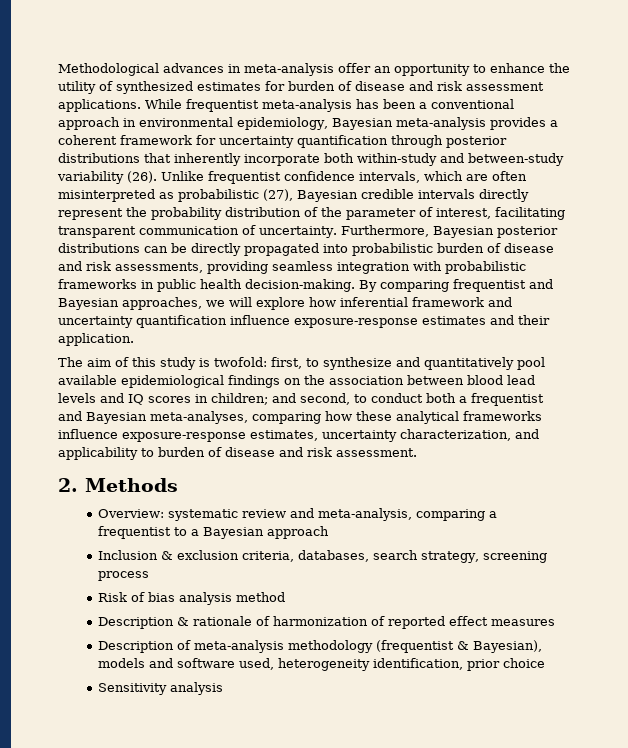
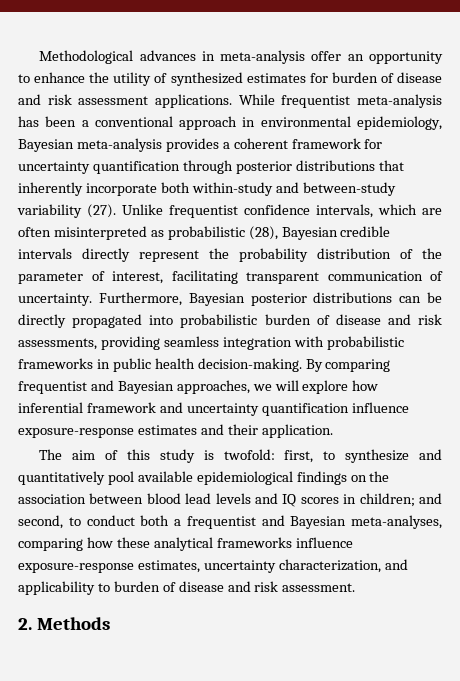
- While frequentist meta-analysis has been a conventional approach in environmental epidemiology, Bayesian meta-analysis provides a coherent framework for uncertainty quantification through posterior distributions that inherently incorporate both within-study and between-study variability (26).
+ While frequentist meta-analysis has been a conventional approach in environmental epidemiology, Bayesian meta-analysis provides a coherent framework for uncertainty quantification through posterior distributions that inherently incorporate both within-study and between-study variability (27).
- Unlike frequentist confidence intervals, which are often misinterpreted as probabilistic (27), Bayesian credible intervals directly represent the probability distribution of the parameter of interest, facilitating transparent communication of uncertainty.
+ Unlike frequentist confidence intervals, which are often misinterpreted as probabilistic (28), Bayesian credible intervals directly represent the probability distribution of the parameter of interest, facilitating transparent communication of uncertainty.
- Overview: systematic review and meta-analysis, comparing a frequentist to a Bayesian approach
- Inclusion & exclusion criteria, databases, search strategy, screening process
- Risk of bias analysis method
- Description & rationale of harmonization of reported effect measures
- Description of meta-analysis methodology (frequentist & Bayesian), models and software used, heterogeneity identification, prior choice
- Sensitivity analysis

